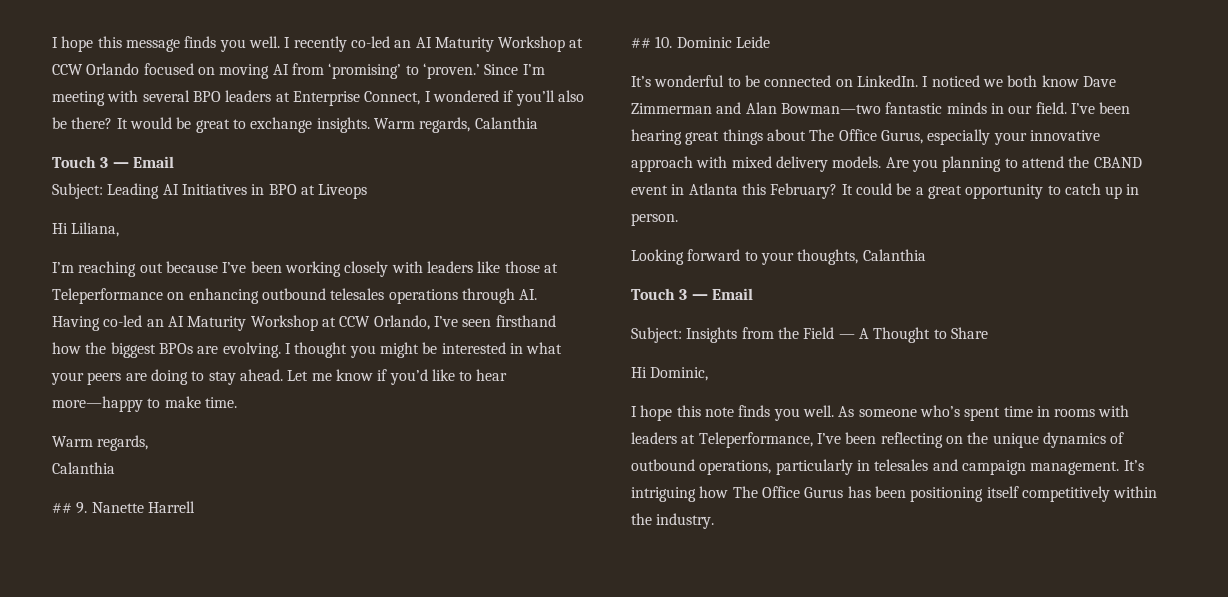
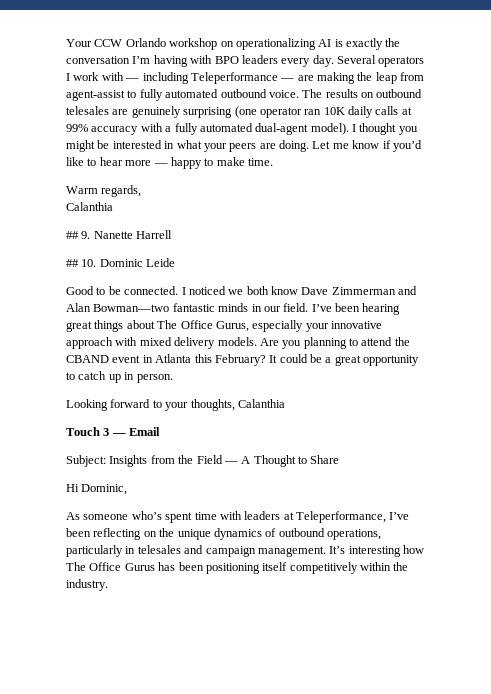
- I hope this message finds you well. I recently co-led an AI Maturity Workshop at CCW Orlando focused on moving AI from ‘promising’ to ‘proven.’ Since I’m meeting with several BPO leaders at Enterprise Connect, I wondered if you’ll also be there? It would be great to exchange insights. Warm regards, Calanthia
- Touch 3 — Email
- Subject: Leading AI Initiatives in BPO at Liveops
- Hi Liliana,
- I’m reaching out because I’ve been working closely with leaders like those at Teleperformance on enhancing outbound telesales operations through AI. Having co-led an AI Maturity Workshop at CCW Orlando, I’ve seen firsthand how the biggest BPOs are evolving.
+ Your CCW Orlando workshop on operationalizing AI is exactly the conversation I’m having with BPO leaders every day. Several operators I work with — including Teleperformance — are making the leap from agent-assist to fully automated outbound voice. The results on outbound telesales are genuinely surprising (one operator ran 10K daily calls at 99% accuracy with a fully automated dual-agent model).
- I thought you might be interested in what your peers are doing to stay ahead.
+ I thought you might be interested in what your peers are doing.
- Let me know if you’d like to hear more—happy to make time.
+ Let me know if you’d like to hear more — happy to make time.
- It’s wonderful to be connected on LinkedIn.
+ Good to be connected.
- I hope this note finds you well. As someone who’s spent time in rooms with leaders at Teleperformance, I’ve been reflecting on the unique dynamics of outbound operations, particularly in telesales and campaign management.
+ As someone who’s spent time with leaders at Teleperformance, I’ve been reflecting on the unique dynamics of outbound operations, particularly in telesales and campaign management.
- It’s intriguing how The Office Gurus has been positioning itself competitively within the industry.
+ It’s interesting how The Office Gurus has been positioning itself competitively within the industry.

